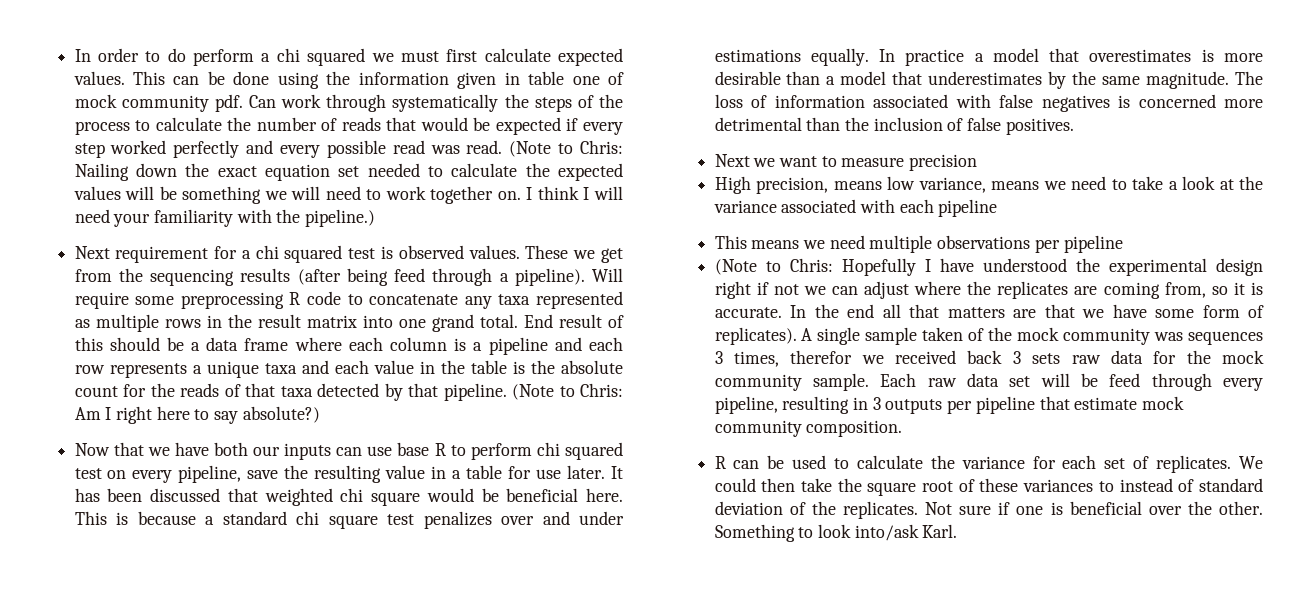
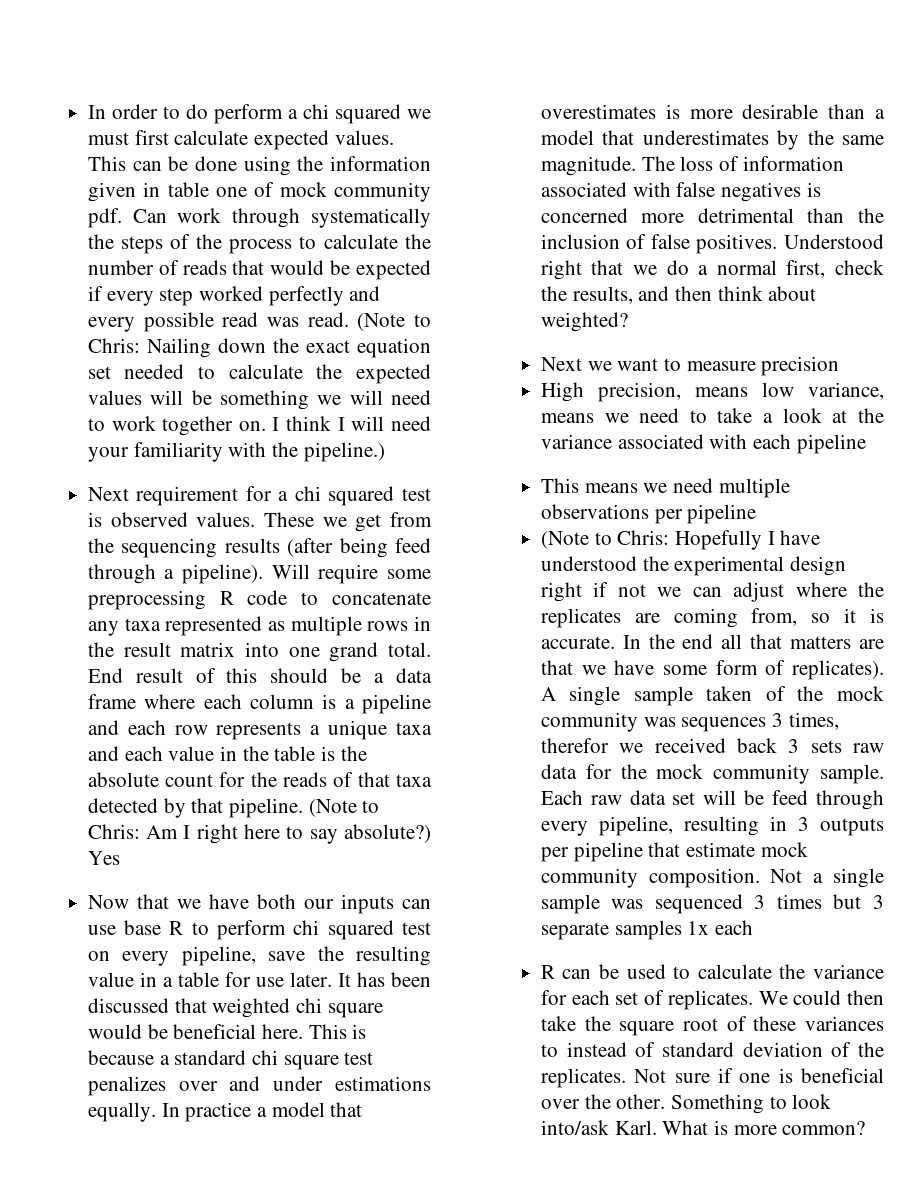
+ Yes
+ Understood right that we do a normal first, check the results, and then think about weighted?
+ Not a single sample was sequenced 3 times but 3 separate samples 1x each
+ What is more common?

